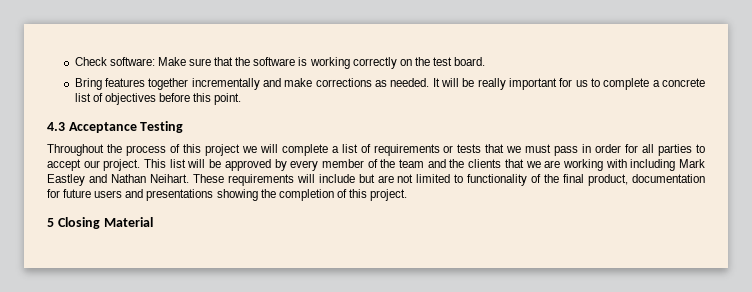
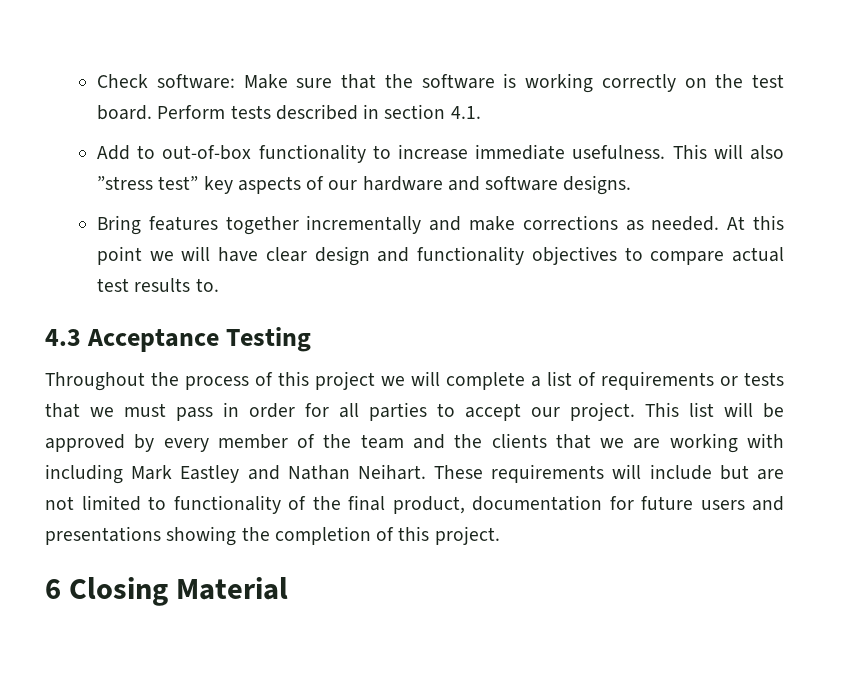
+ Perform tests described in section 4.1.
+ Add to out-of-box functionality to increase immediate usefulness. This will also ”stress test” key aspects of our hardware and software designs.
- It will be really important for us to complete a concrete list of objectives before this point.
+ At this point we will have clear design and functionality objectives to compare actual test results to.
- 5 Closing Material
+ 6 Closing Material

